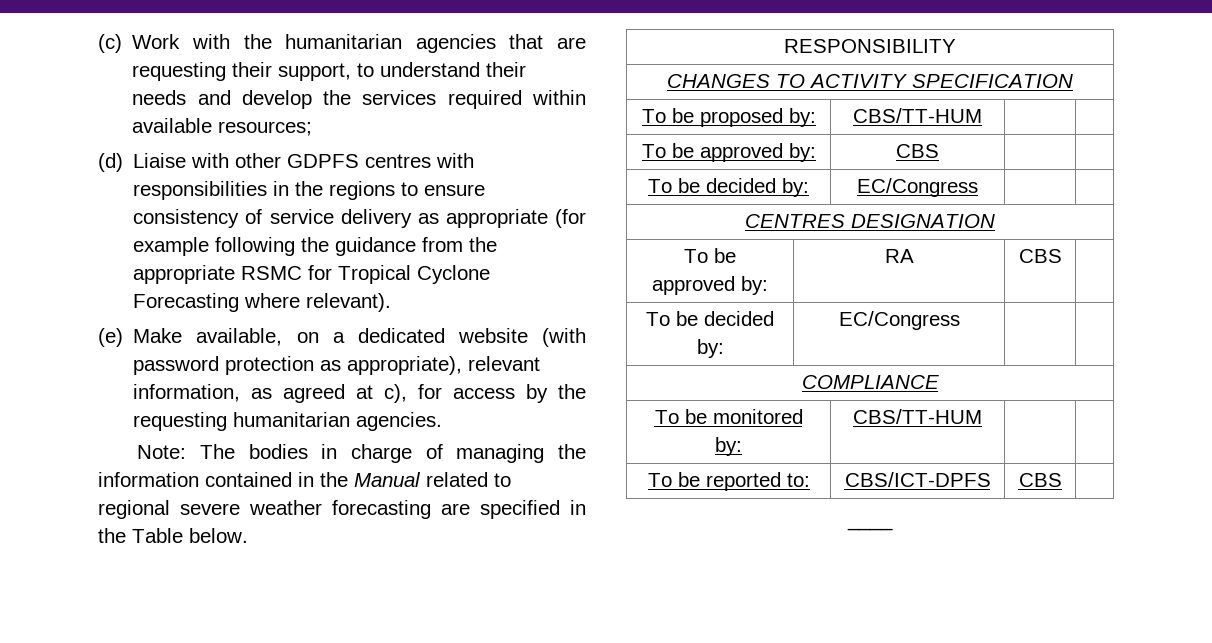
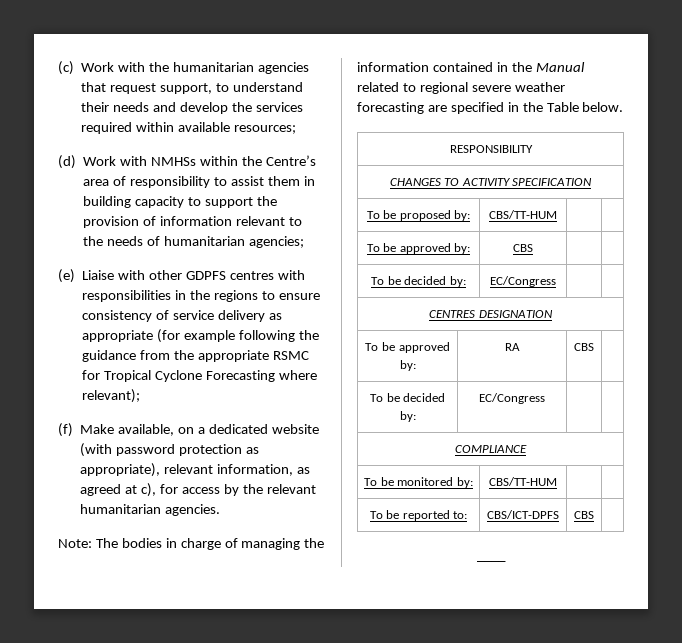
- (c) Work with the humanitarian agencies that are requesting their support, to understand their needs and develop the services required within available resources;
+ (c) Work with the humanitarian agencies that request support, to understand their needs and develop the services required within available resources;
- (d) Liaise with other GDPFS centres with responsibilities in the regions to ensure consistency of service delivery as appropriate (for example following the guidance from the appropriate RSMC for Tropical Cyclone Forecasting where relevant).
- (e) Make available, on a dedicated website (with password protection as appropriate), relevant information, as agreed at c), for access by the requesting humanitarian agencies.
+ (d) Work with NMHSs within the Centre’s area of responsibility to assist them in building capacity to support the provision of information relevant to the needs of humanitarian agencies;
+ (e) Liaise with other GDPFS centres with responsibilities in the regions to ensure consistency of service delivery as appropriate (for example following the guidance from the appropriate RSMC for Tropical Cyclone Forecasting where relevant);
+ (f) Make available, on a dedicated website (with password protection as appropriate), relevant information, as agreed at c), for access by the relevant humanitarian agencies.

